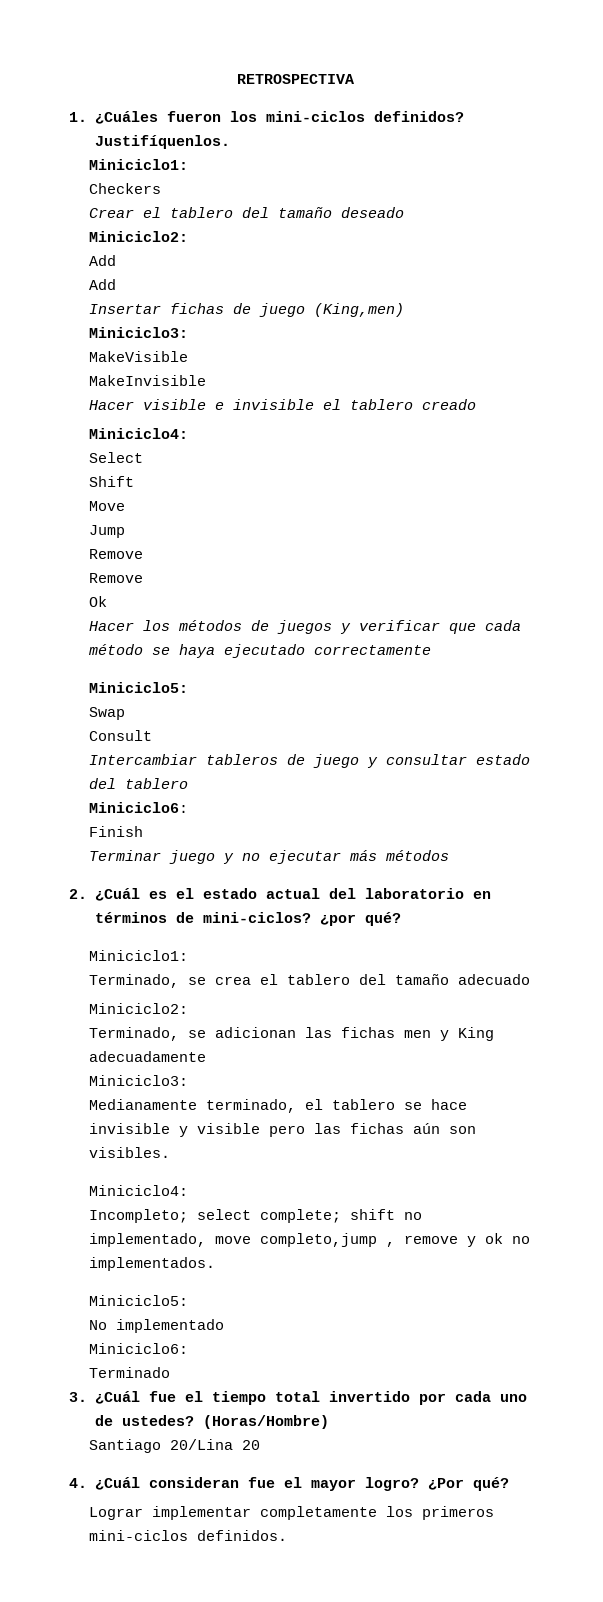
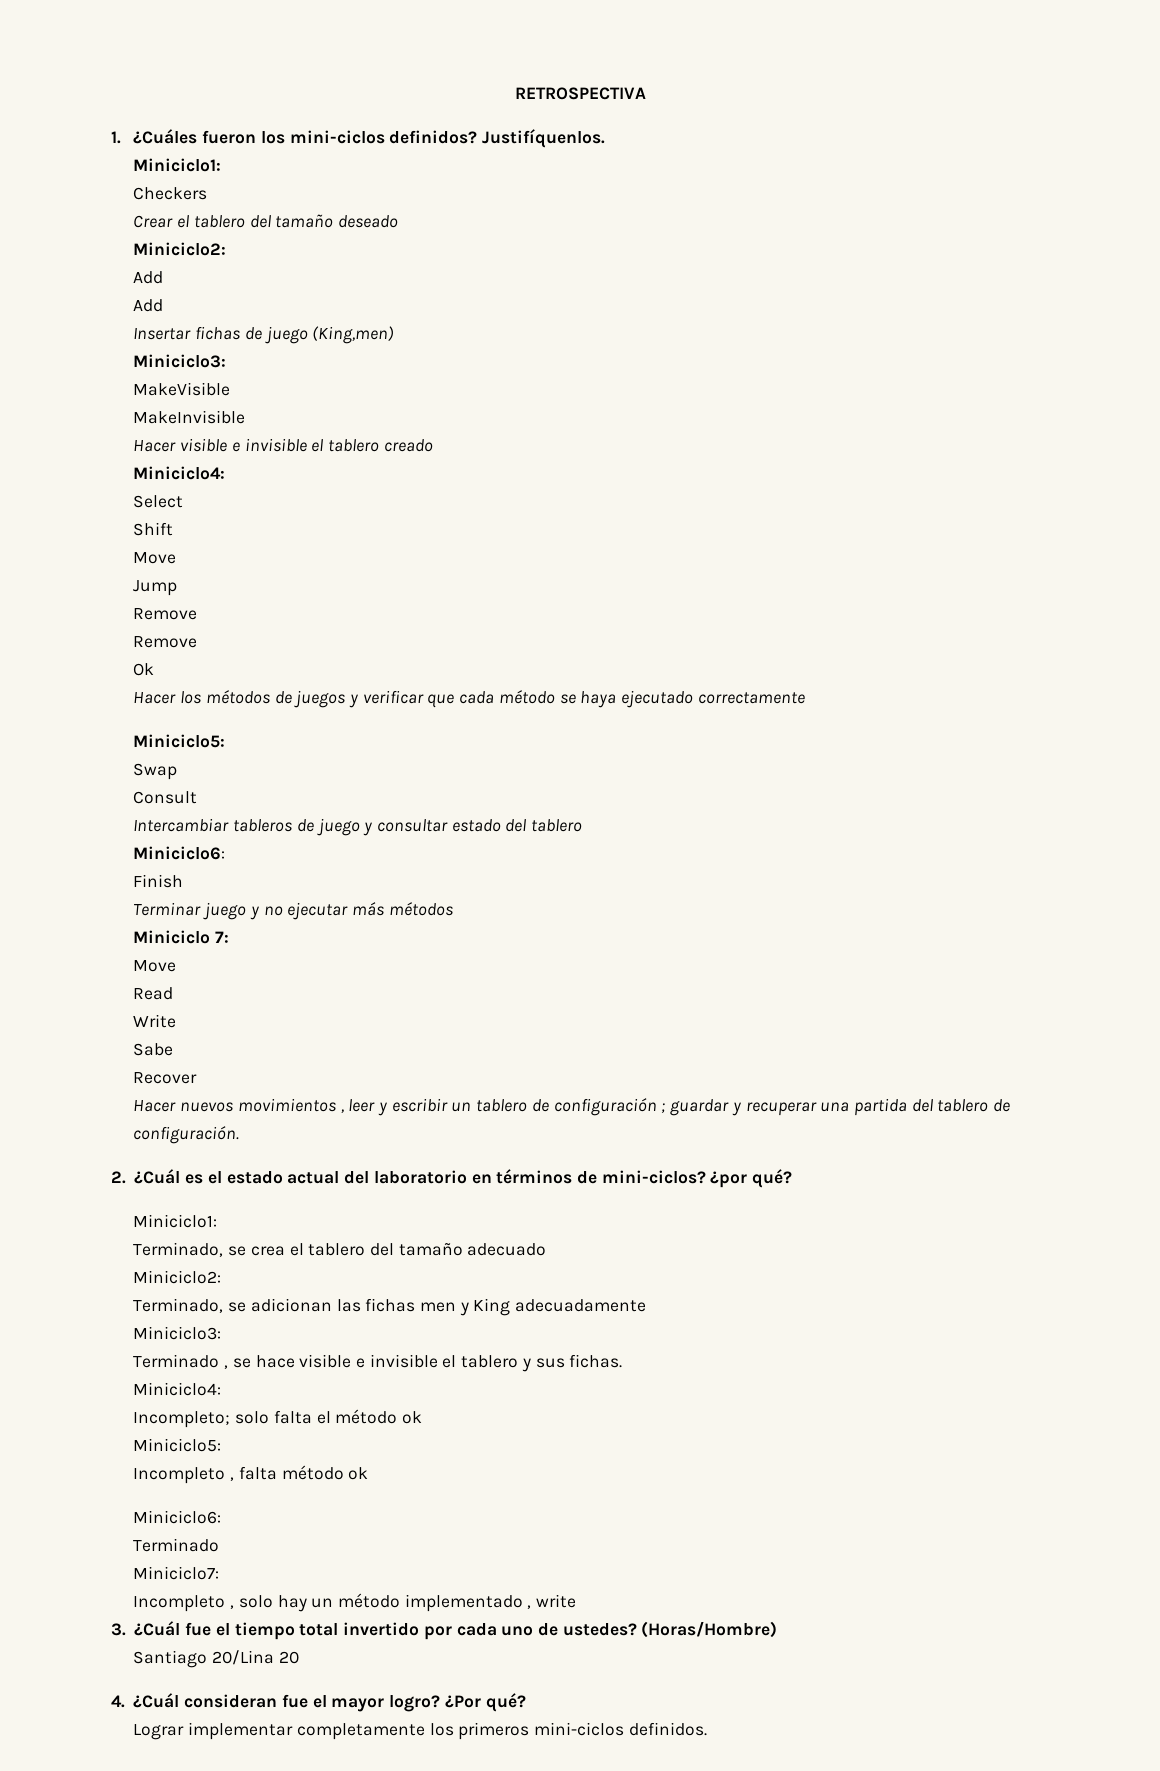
+ Miniciclo 7:
+ Move
+ Read
+ Write
+ Sabe
+ Recover
+ Hacer nuevos movimientos , leer y escribir un tablero de configuración ; guardar y recuperar una partida del tablero de configuración.
- Medianamente terminado, el tablero se hace invisible y visible pero las fichas aún son visibles.
+ Terminado , se hace visible e invisible el tablero y sus fichas.
  Miniciclo4:
- Incompleto; select complete; shift no implementado, move completo,jump , remove y ok no implementados.
+ Incompleto; solo falta el método ok
  Miniciclo5:
- No implementado
+ Incompleto , falta método ok
  Miniciclo6:
  Terminado
+ Miniciclo7:
+ Incompleto , solo hay un método implementado , write

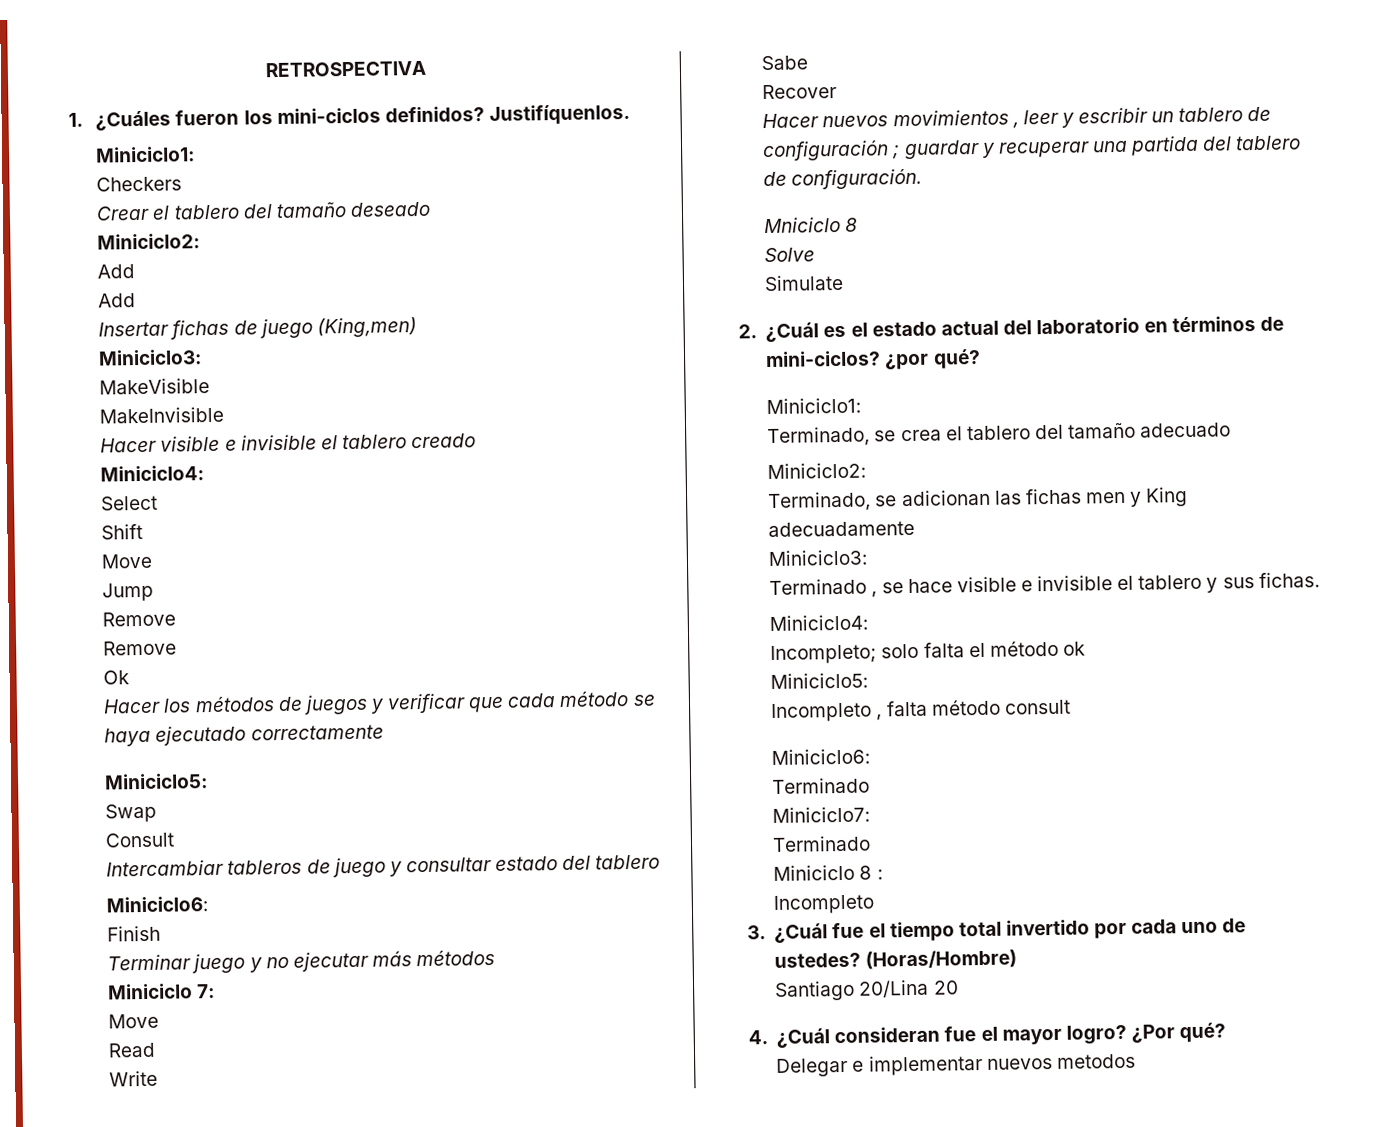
+ Mniciclo 8
+ Solve
+ Simulate
- Incompleto , falta método ok
+ Incompleto , falta método consult
  Miniciclo7:
- Incompleto , solo hay un método implementado , write
+ Terminado
+ Miniciclo 8 :
+ Incompleto
- Lograr implementar completamente los primeros mini-ciclos definidos.
+ Delegar e implementar nuevos metodos

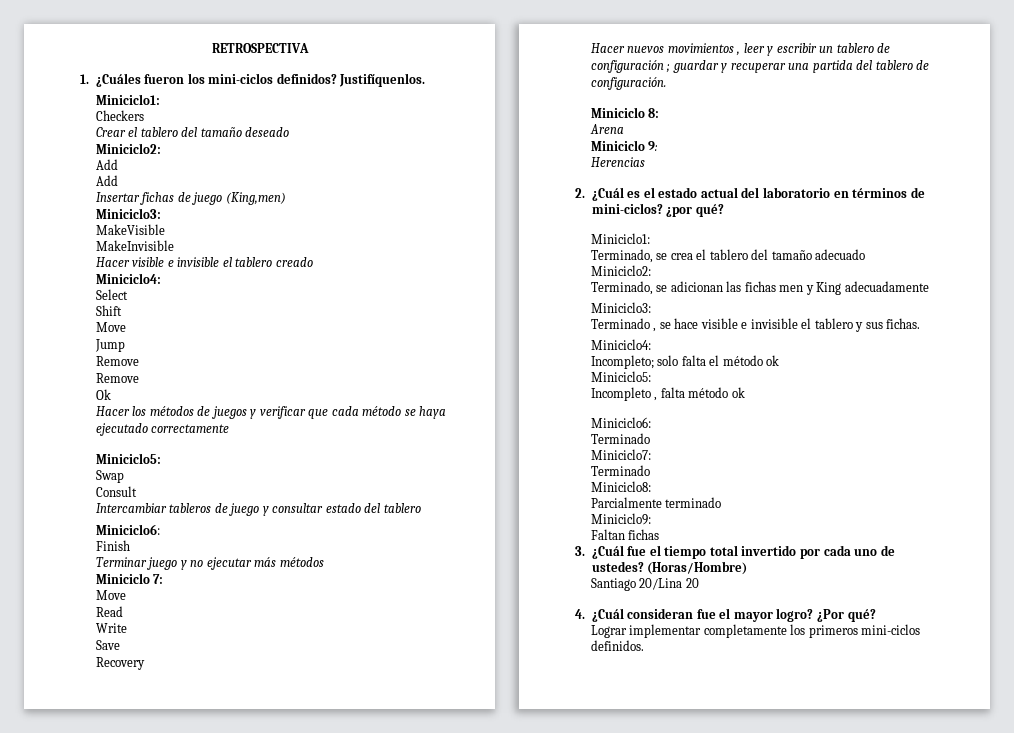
- Sabe
- Recover
+ Save
+ Recovery
- Mniciclo 8
- Solve
- Simulate
+ Miniciclo 8:
+ Arena
+ Miniciclo 9:
+ Herencias
- Incompleto , falta método consult
+ Incompleto , falta método ok
- Miniciclo 8 :
- Incompleto
+ Miniciclo8:
+ Parcialmente terminado
+ Miniciclo9:
+ Faltan fichas
- Delegar e implementar nuevos metodos
+ Lograr implementar completamente los primeros mini-ciclos definidos.

